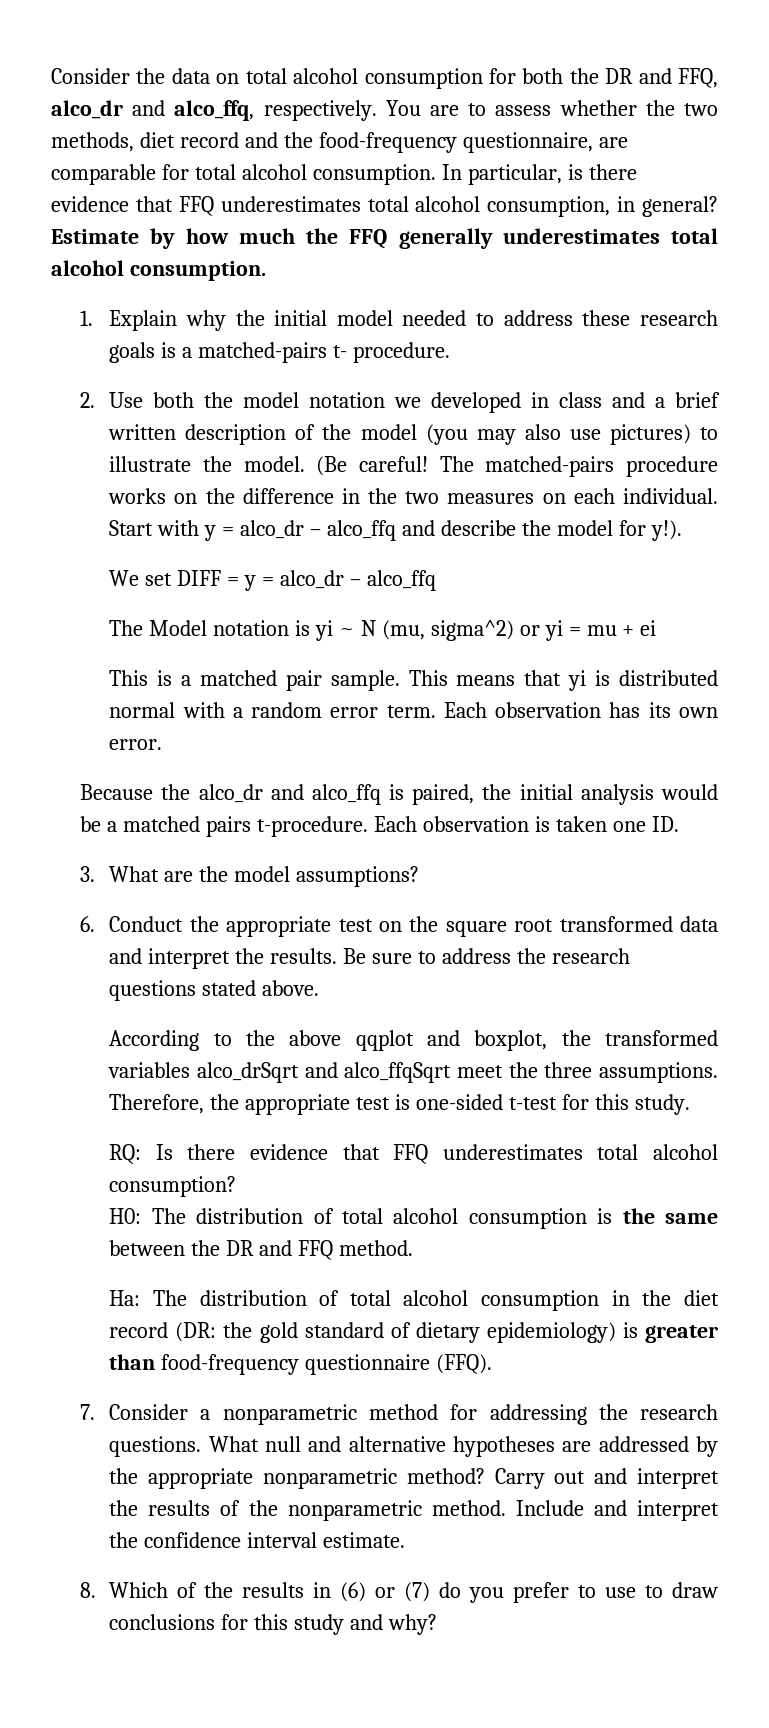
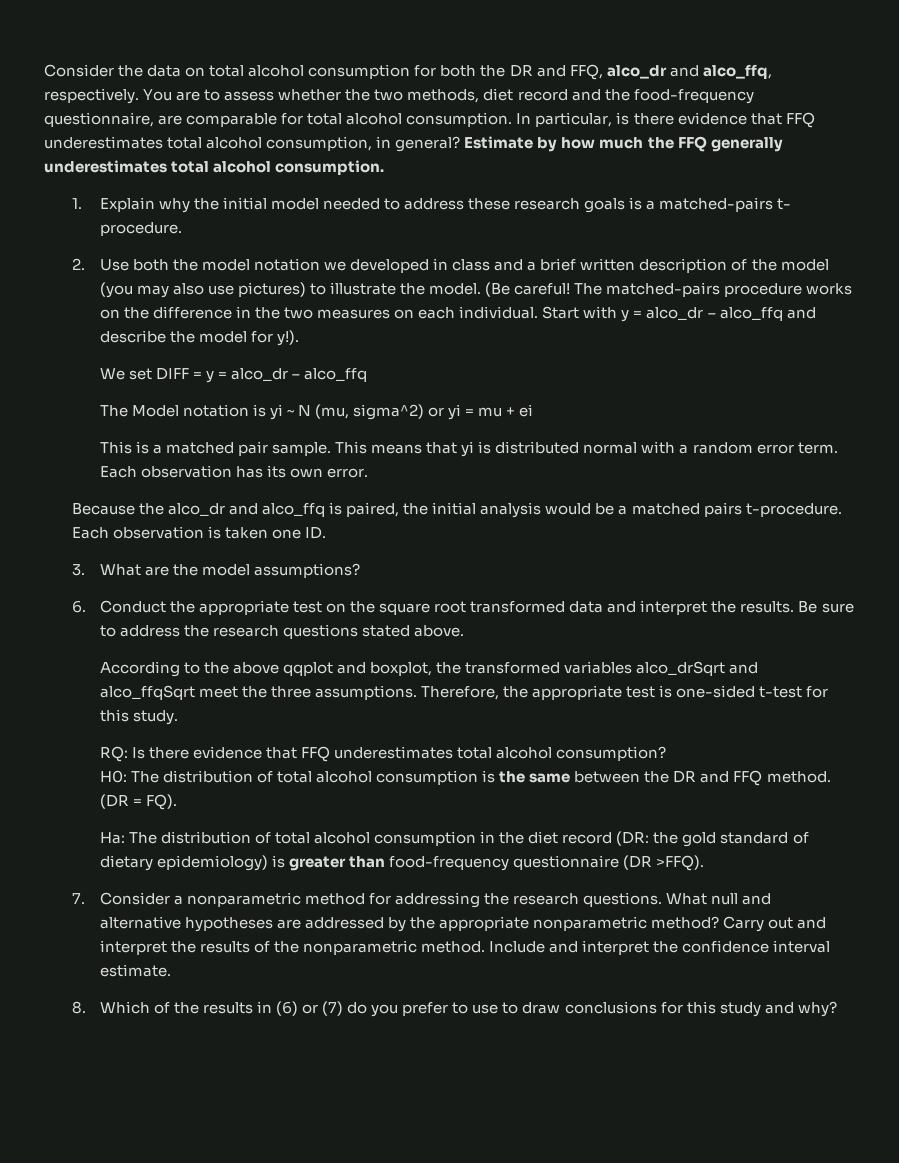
+ (DR = FQ).
- Ha: The distribution of total alcohol consumption in the diet record (DR: the gold standard of dietary epidemiology) is greater than food-frequency questionnaire (FFQ).
+ Ha: The distribution of total alcohol consumption in the diet record (DR: the gold standard of dietary epidemiology) is greater than food-frequency questionnaire (DR >FFQ).

